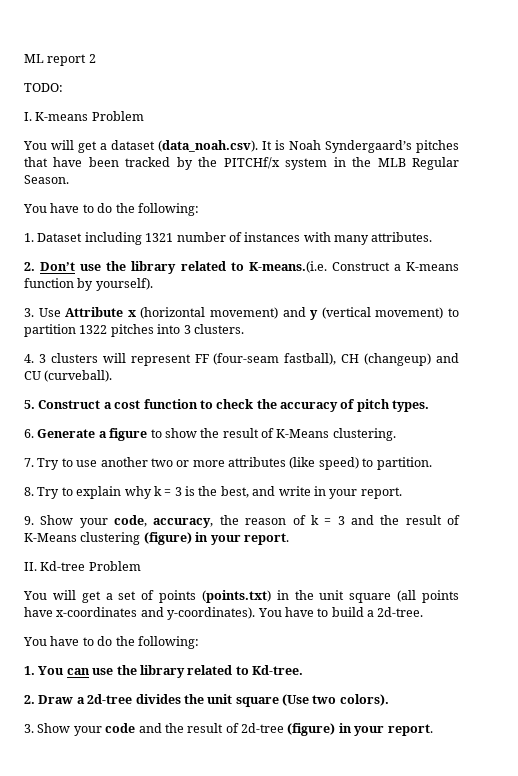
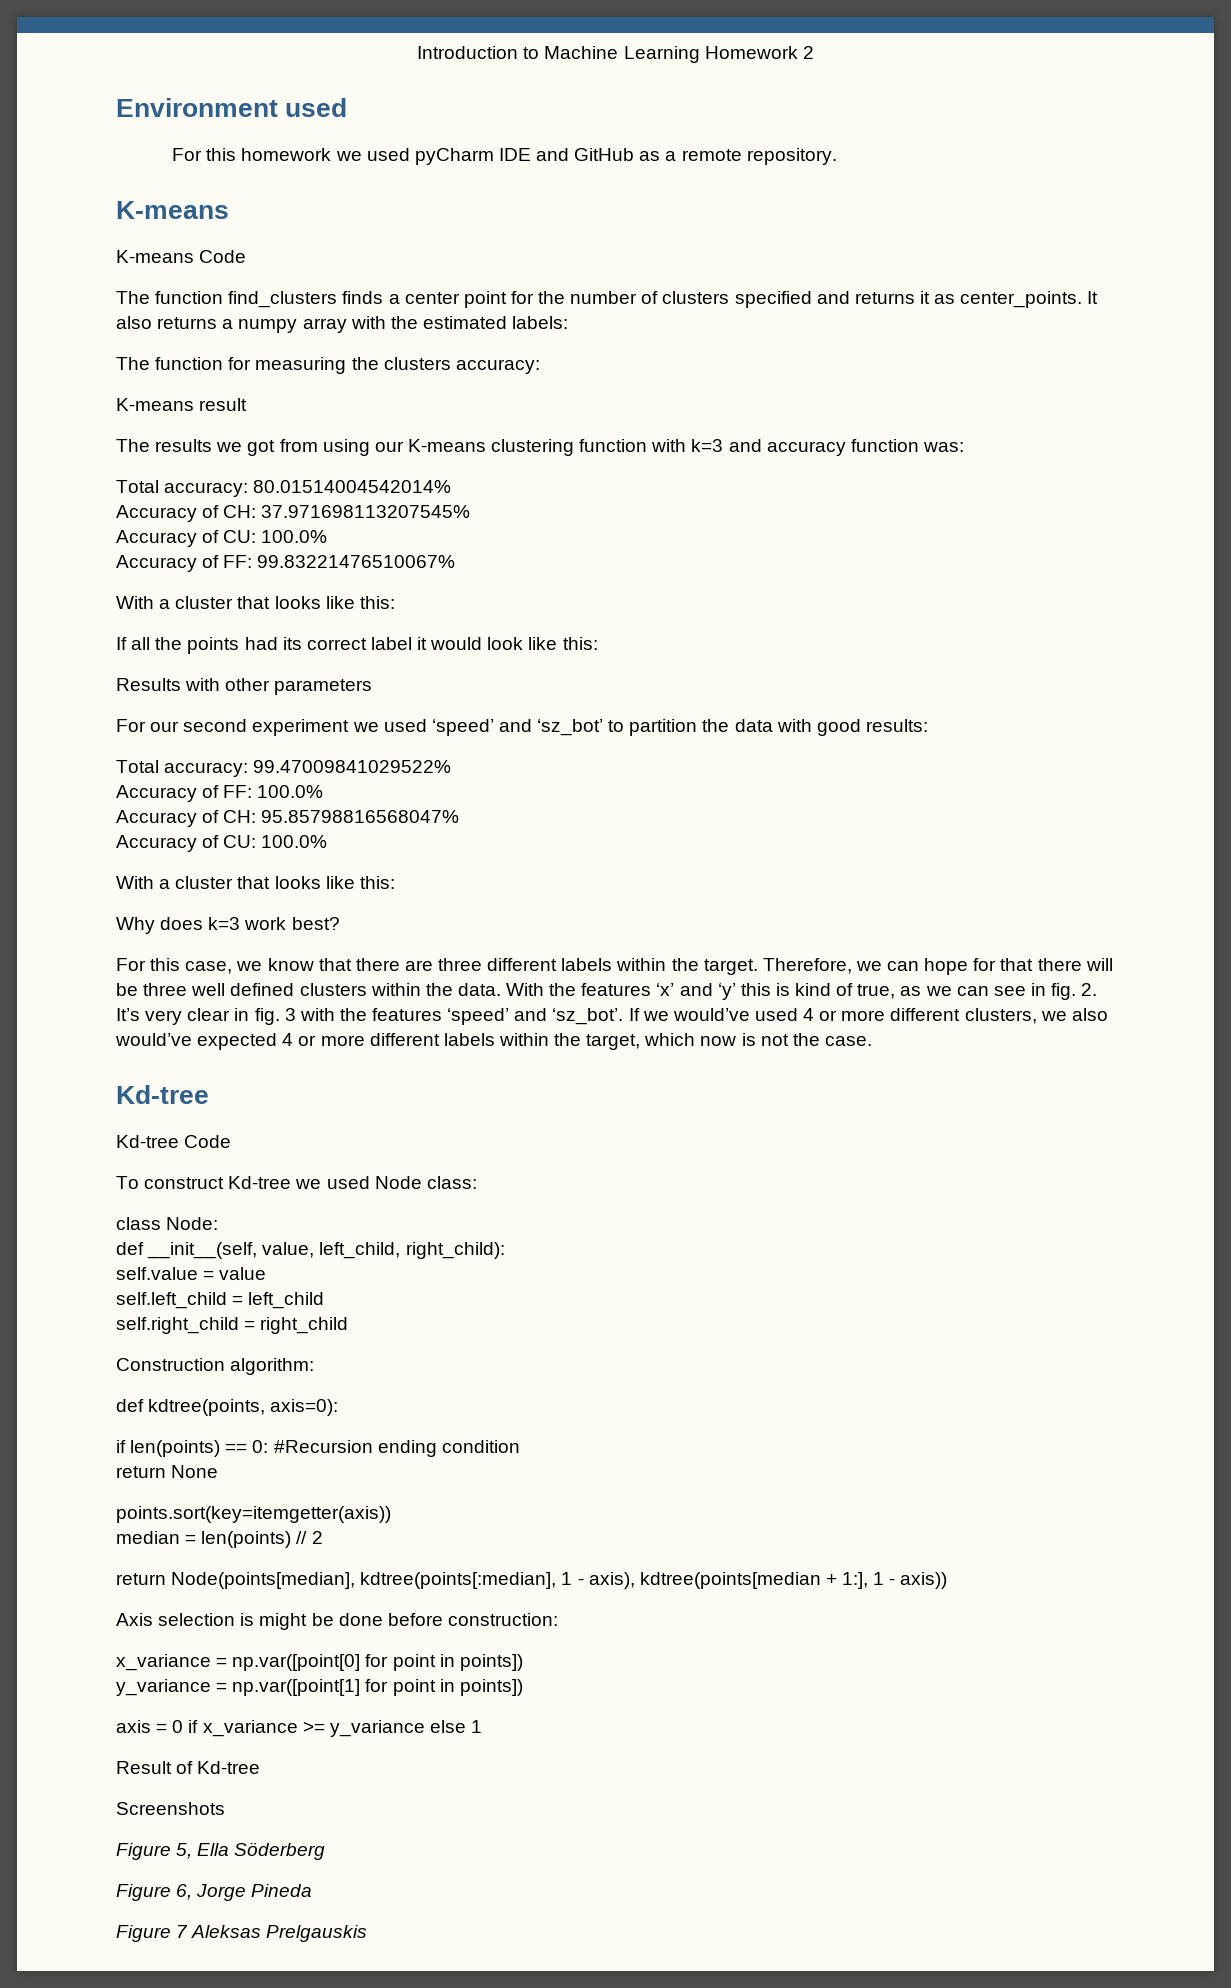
- ML report 2
- TODO:
- I. K-means Problem
- You will get a dataset (data_noah.csv). It is Noah Syndergaard’s pitches that have been tracked by the PITCHf/x system in the MLB Regular Season.
- You have to do the following:
- 1. Dataset including 1321 number of instances with many attributes.
- 2. Don’t use the library related to K-means.(i.e. Construct a K-means function by yourself).
- 3. Use Attribute x (horizontal movement) and y (vertical movement) to partition 1322 pitches into 3 clusters.
- 4. 3 clusters will represent FF (four-seam fastball), CH (changeup) and CU (curveball).
- 5. Construct a cost function to check the accuracy of pitch types.
- 6. Generate a figure to show the result of K-Means clustering.
- 7. Try to use another two or more attributes (like speed) to partition.
- 8. Try to explain why k = 3 is the best, and write in your report.
- 9. Show your code, accuracy, the reason of k = 3 and the result of K-Means clustering (figure) in your report.
- II. Kd-tree Problem
- You will get a set of points (points.txt) in the unit square (all points have x-coordinates and y-coordinates). You have to build a 2d-tree.
- You have to do the following:
- 1. You can use the library related to Kd-tree.
- 2. Draw a 2d-tree divides the unit square (Use two colors).
- 3. Show your code and the result of 2d-tree (figure) in your report.
+ Introduction to Machine Learning Homework 2
+ Environment used
+ For this homework we used pyCharm IDE and GitHub as a remote repository.
+ K-means
+ K-means Code
+ The function find_clusters finds a center point for the number of clusters specified and returns it as center_points. It also returns a numpy array with the estimated labels:
+ The function for measuring the clusters accuracy:
+ K-means result
+ The results we got from using our K-means clustering function with k=3 and accuracy function was:
+ Total accuracy: 80.01514004542014%
+ Accuracy of CH: 37.971698113207545%
+ Accuracy of CU: 100.0%
+ Accuracy of FF: 99.83221476510067%
+ With a cluster that looks like this:
+ If all the points had its correct label it would look like this:
+ Results with other parameters
+ For our second experiment we used ‘speed’ and ‘sz_bot’ to partition the data with good results:
+ Total accuracy: 99.47009841029522%
+ Accuracy of FF: 100.0%
+ Accuracy of CH: 95.85798816568047%
+ Accuracy of CU: 100.0%
+ With a cluster that looks like this:
+ Why does k=3 work best?
+ For this case, we know that there are three different labels within the target. Therefore, we can hope for that there will be three well defined clusters within the data. With the features ‘x’ and ‘y’ this is kind of true, as we can see in fig. 2. It’s very clear in fig. 3 with the features ‘speed’ and ‘sz_bot’. If we would’ve used 4 or more different clusters, we also would’ve expected 4 or more different labels within the target, which now is not the case.
+ Kd-tree
+ Kd-tree Code
+ To construct Kd-tree we used Node class:
+ class Node:
+ def __init__(self, value, left_child, right_child):
+ self.value = value
+ self.left_child = left_child
+ self.right_child = right_child
+ Construction algorithm:
+ def kdtree(points, axis=0):
+ if len(points) == 0: #Recursion ending condition
+ return None
+ points.sort(key=itemgetter(axis))
+ median = len(points) // 2
+ return Node(points[median], kdtree(points[:median], 1 - axis), kdtree(points[median + 1:], 1 - axis))
+ Axis selection is might be done before construction:
+ x_variance = np.var([point[0] for point in points])
+ y_variance = np.var([point[1] for point in points])
+ axis = 0 if x_variance >= y_variance else 1
+ Result of Kd-tree
+ Screenshots
+ Figure 5, Ella Söderberg
+ Figure 6, Jorge Pineda
+ Figure 7 Aleksas Prelgauskis

